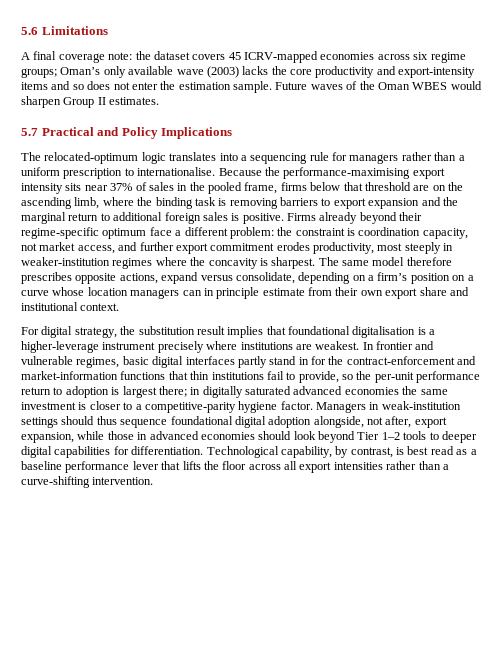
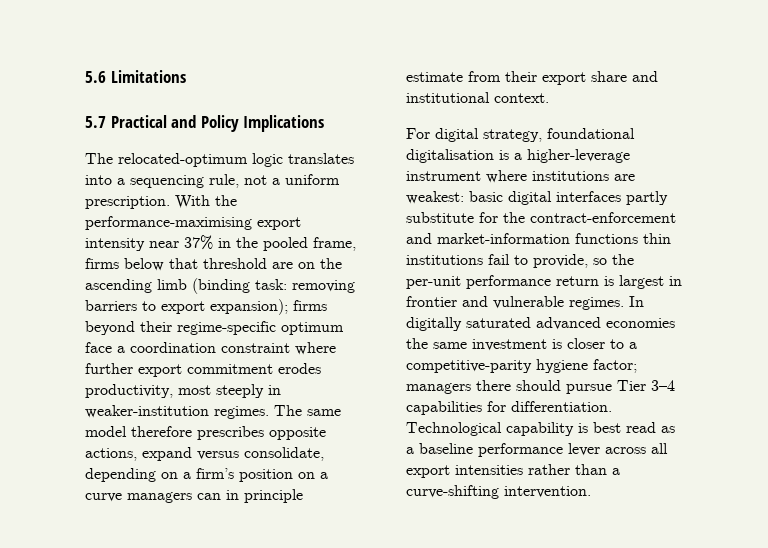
- A final coverage note: the dataset covers 45 ICRV-mapped economies across six regime groups; Oman’s only available wave (2003) lacks the core productivity and export-intensity items and so does not enter the estimation sample. Future waves of the Oman WBES would sharpen Group II estimates.
- The relocated-optimum logic translates into a sequencing rule for managers rather than a uniform prescription to internationalise. Because the performance-maximising export intensity sits near 37% of sales in the pooled frame, firms below that threshold are on the ascending limb, where the binding task is removing barriers to export expansion and the marginal return to additional foreign sales is positive. Firms already beyond their regime-specific optimum face a different problem: the constraint is coordination capacity, not market access, and further export commitment erodes productivity, most steeply in weaker-institution regimes where the concavity is sharpest.
+ The relocated-optimum logic translates into a sequencing rule, not a uniform prescription. With the performance-maximising export intensity near 37% in the pooled frame, firms below that threshold are on the ascending limb (binding task: removing barriers to export expansion); firms beyond their regime-specific optimum face a coordination constraint where further export commitment erodes productivity, most steeply in weaker-institution regimes.
- The same model therefore prescribes opposite actions, expand versus consolidate, depending on a firm’s position on a curve whose location managers can in principle estimate from their own export share and institutional context.
+ The same model therefore prescribes opposite actions, expand versus consolidate, depending on a firm’s position on a curve managers can in principle estimate from their export share and institutional context.
- For digital strategy, the substitution result implies that foundational digitalisation is a higher-leverage instrument precisely where institutions are weakest. In frontier and vulnerable regimes, basic digital interfaces partly stand in for the contract-enforcement and market-information functions that thin institutions fail to provide, so the per-unit performance return to adoption is largest there; in digitally saturated advanced economies the same investment is closer to a competitive-parity hygiene factor. Managers in weak-institution settings should thus sequence foundational digital adoption alongside, not after, export expansion, while those in advanced economies should look beyond Tier 1–2 tools to deeper digital capabilities for differentiation.
+ For digital strategy, foundational digitalisation is a higher-leverage instrument where institutions are weakest: basic digital interfaces partly substitute for the contract-enforcement and market-information functions thin institutions fail to provide, so the per-unit performance return is largest in frontier and vulnerable regimes. In digitally saturated advanced economies the same investment is closer to a competitive-parity hygiene factor; managers there should pursue Tier 3–4 capabilities for differentiation.
- Technological capability, by contrast, is best read as a baseline performance lever that lifts the floor across all export intensities rather than a curve-shifting intervention.
+ Technological capability is best read as a baseline performance lever across all export intensities rather than a curve-shifting intervention.

